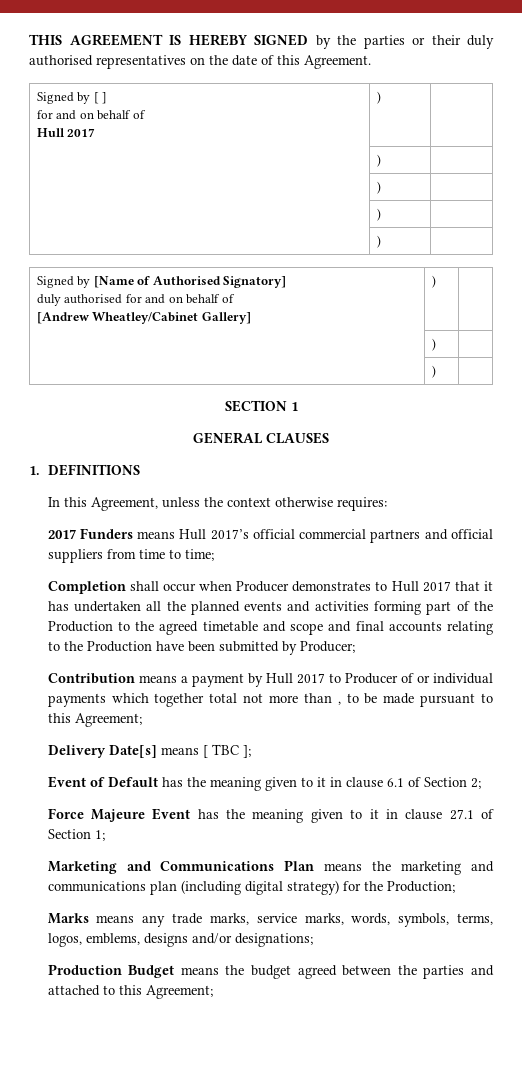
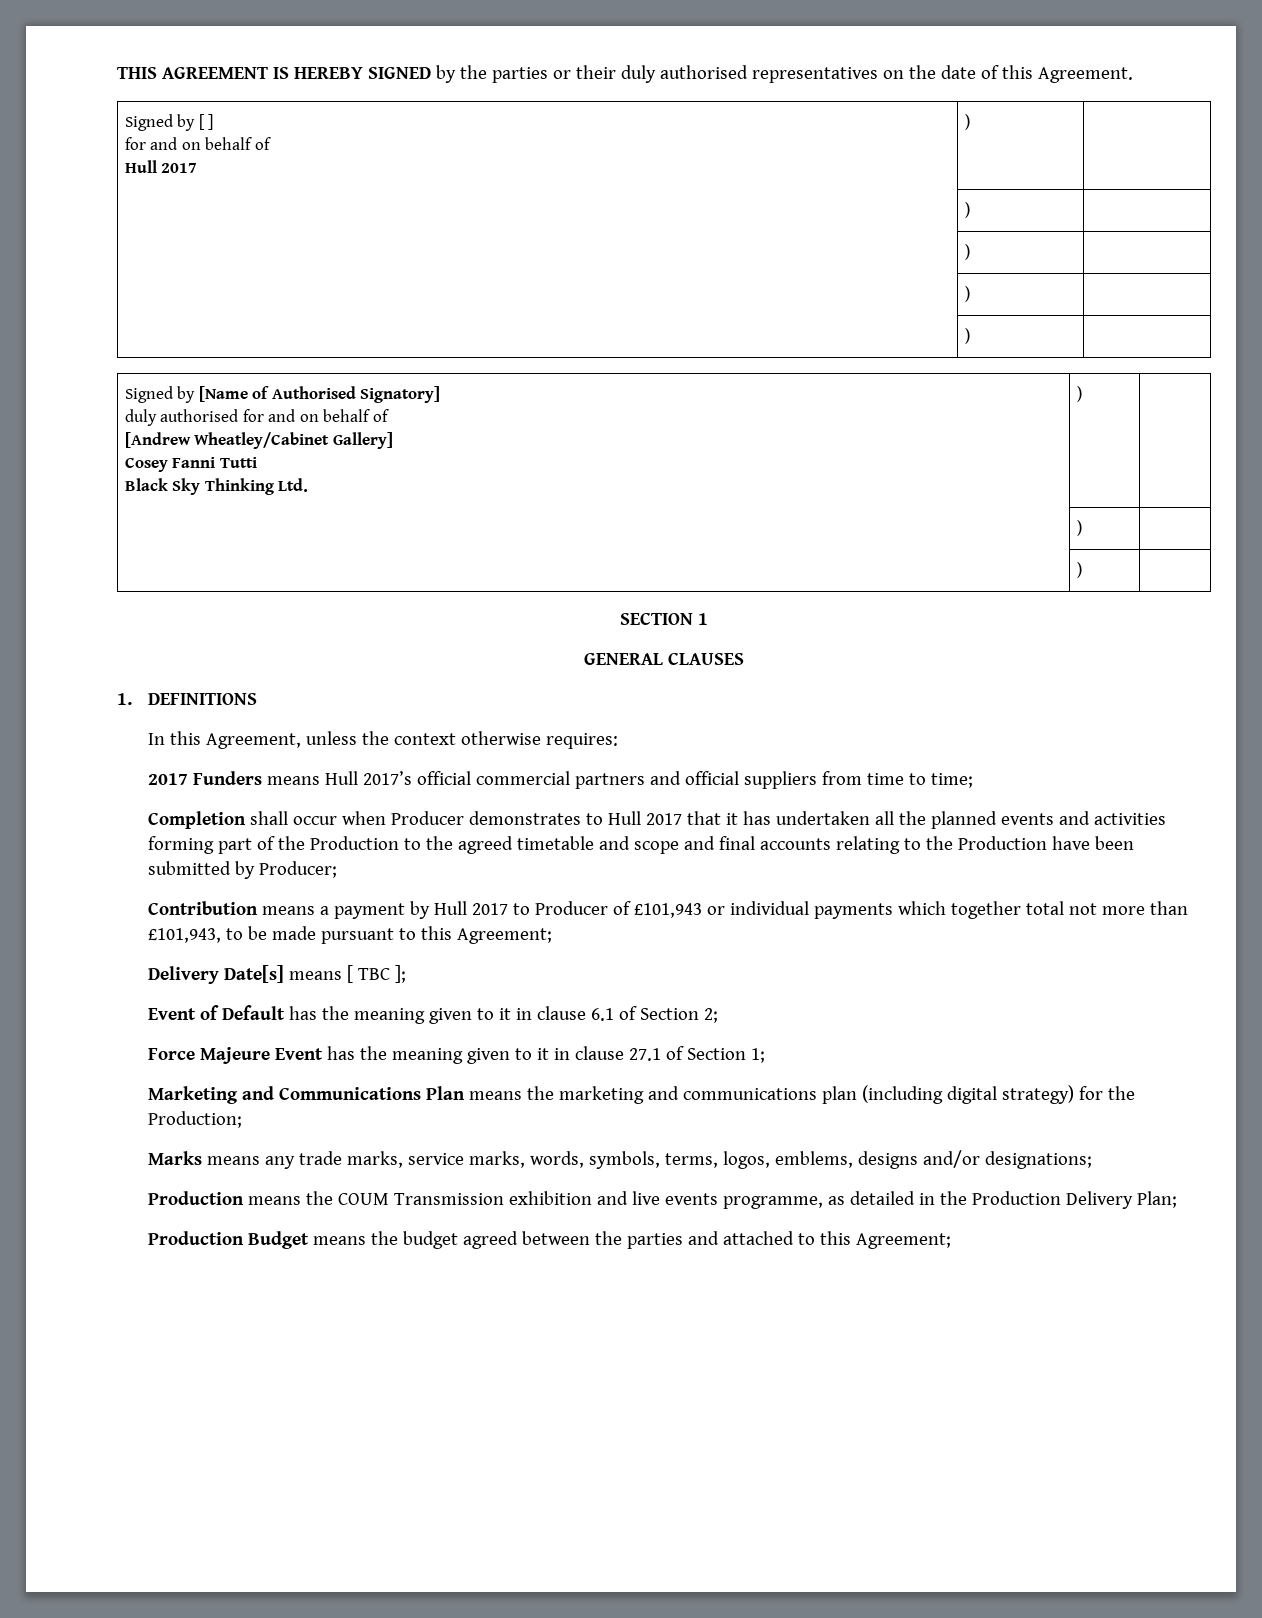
  Signed by [Name of Authorised Signatory]
  duly authorised for and on behalf of
- [Andrew Wheatley/Cabinet Gallery] | ) |
+ [Andrew Wheatley/Cabinet Gallery]
+ Cosey Fanni Tutti
+ Black Sky Thinking Ltd. | ) |
- Contribution means a payment by Hull 2017 to Producer of or individual payments which together total not more than , to be made pursuant to this Agreement;
+ Contribution means a payment by Hull 2017 to Producer of £101,943 or individual payments which together total not more than £101,943, to be made pursuant to this Agreement;
+ Production means the COUM Transmission exhibition and live events programme, as detailed in the Production Delivery Plan;

